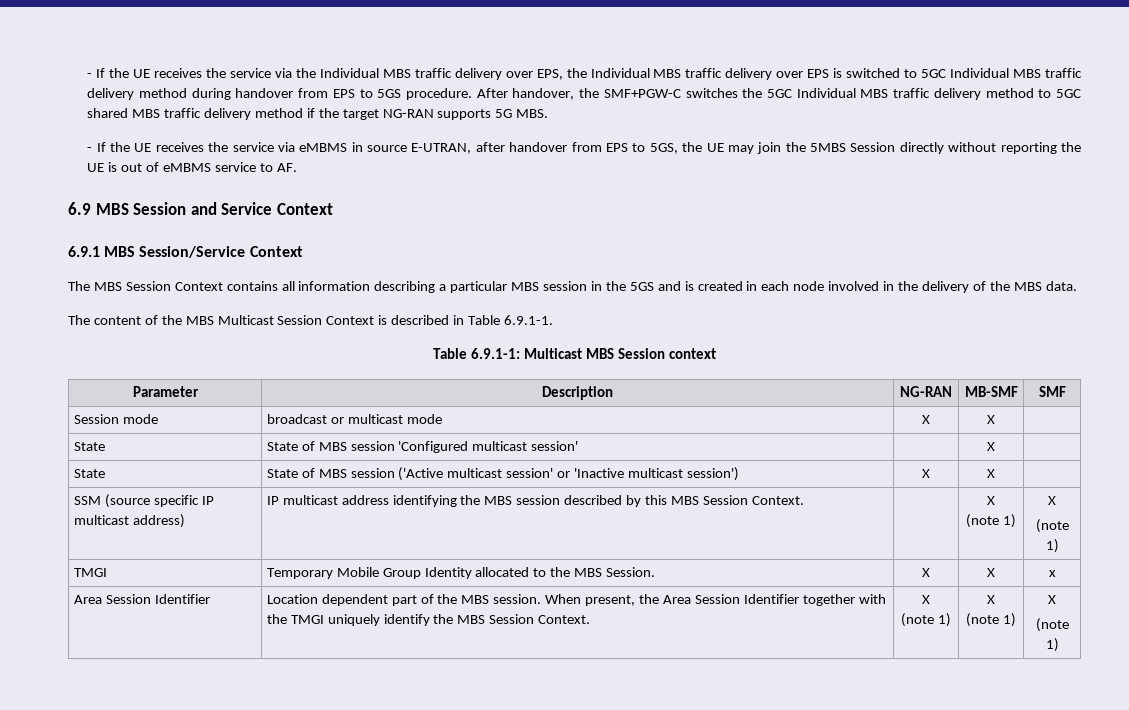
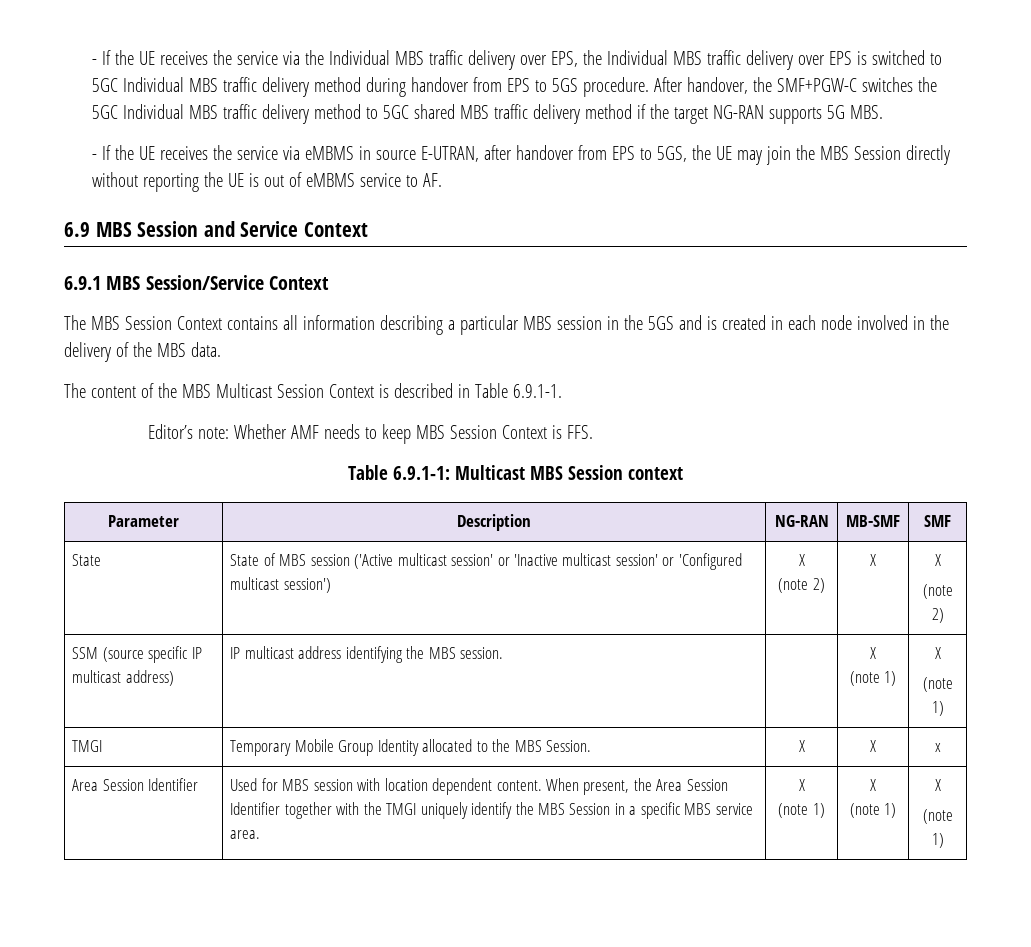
- - If the UE receives the service via eMBMS in source E-UTRAN, after handover from EPS to 5GS, the UE may join the 5MBS Session directly without reporting the UE is out of eMBMS service to AF.
+ - If the UE receives the service via eMBMS in source E-UTRAN, after handover from EPS to 5GS, the UE may join the MBS Session directly without reporting the UE is out of eMBMS service to AF.
+ Editor’s note: Whether AMF needs to keep MBS Session Context is FFS.
- Session mode | broadcast or multicast mode | X | X |
- State | State of MBS session 'Configured multicast session' | | X |
- State | State of MBS session ('Active multicast session' or 'Inactive multicast session') | X | X |
+ State | State of MBS session ('Active multicast session' or 'Inactive multicast session' or 'Configured multicast session') | X
+ (note 2) | X | X
+ (note 2)
- SSM (source specific IP multicast address) | IP multicast address identifying the MBS session described by this MBS Session Context. | | X
+ SSM (source specific IP multicast address) | IP multicast address identifying the MBS session. | | X
- Location dependent part of the MBS session.
+ Used for MBS session with location dependent content.
- When present, the Area Session Identifier together with the TMGI uniquely identify the MBS Session Context.
+ When present, the Area Session Identifier together with the TMGI uniquely identify the MBS Session in a specific MBS service area.

